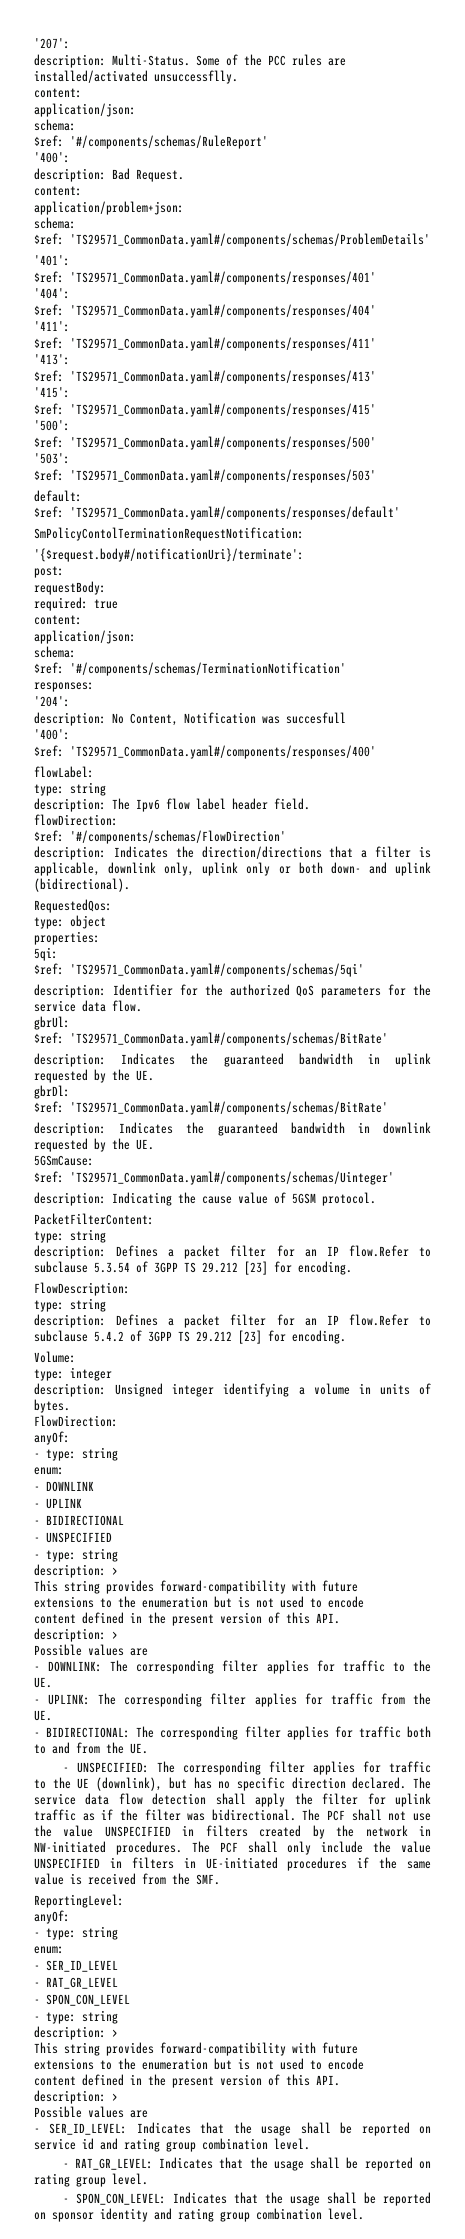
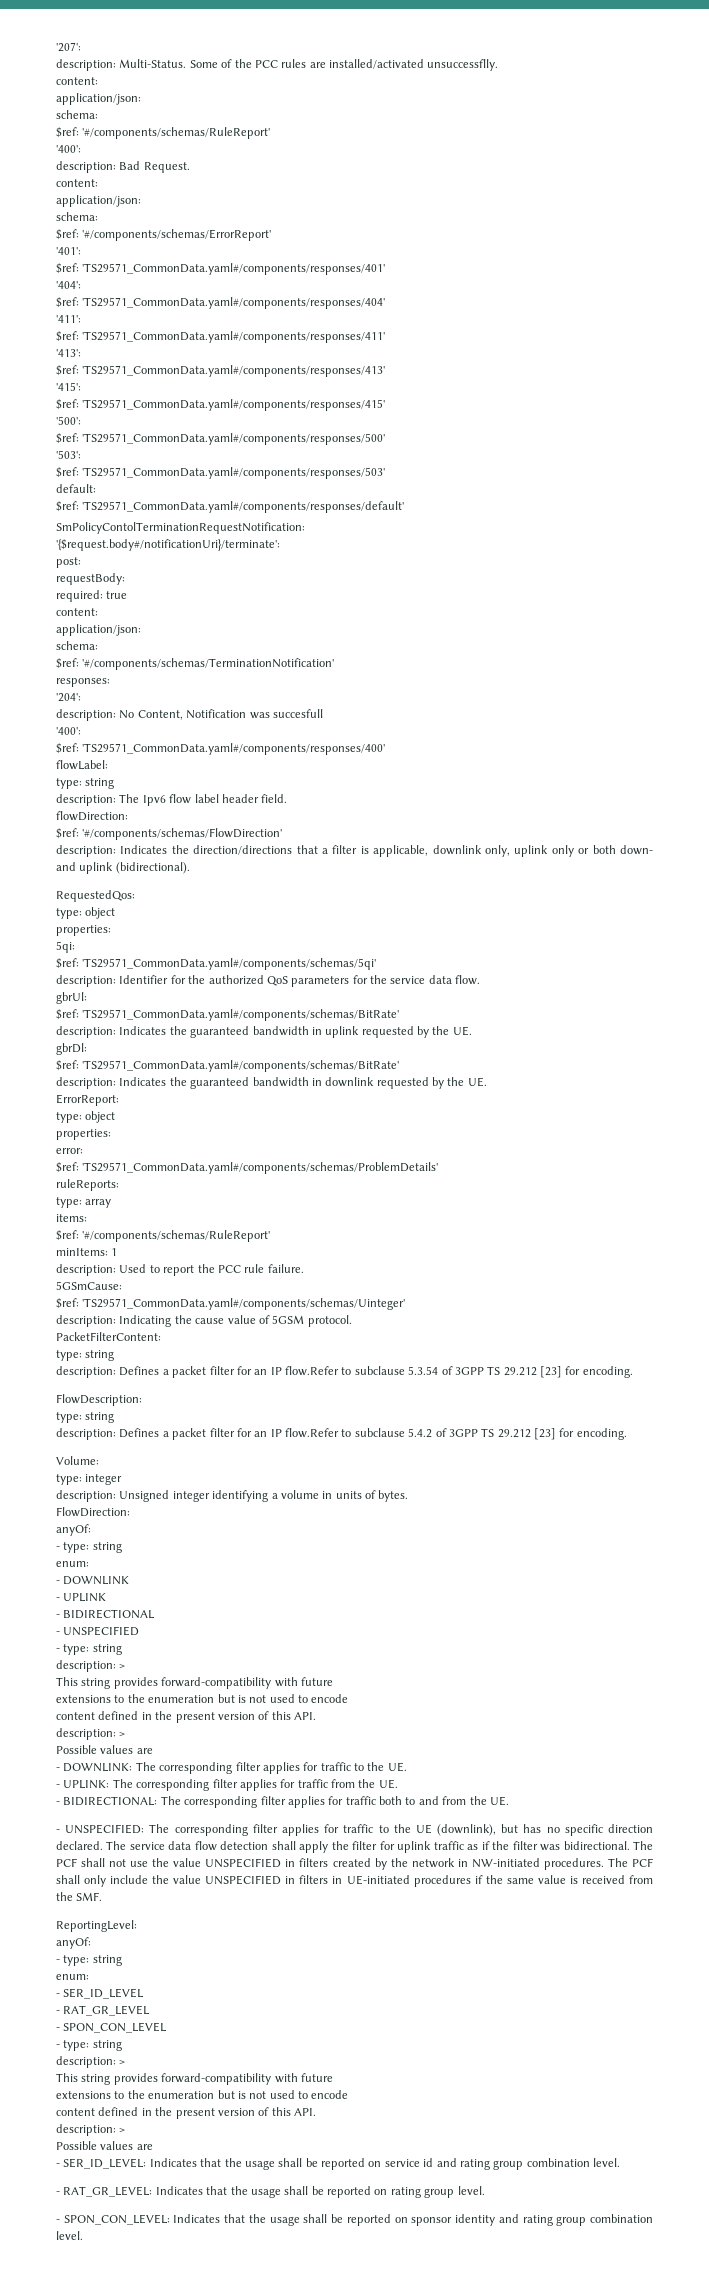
  description: Bad Request.
  content:
- application/problem+json:
+ application/json:
  schema:
- $ref: 'TS29571_CommonData.yaml#/components/schemas/ProblemDetails'
+ $ref: '#/components/schemas/ErrorReport'
+ ErrorReport:
+ type: object
+ properties:
+ error:
+ $ref: 'TS29571_CommonData.yaml#/components/schemas/ProblemDetails'
+ ruleReports:
+ type: array
+ items:
+ $ref: '#/components/schemas/RuleReport'
+ minItems: 1
+ description: Used to report the PCC rule failure.

